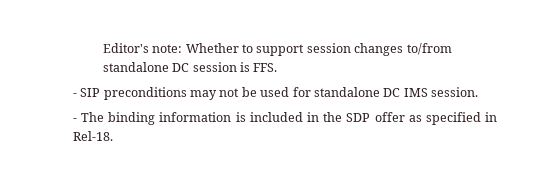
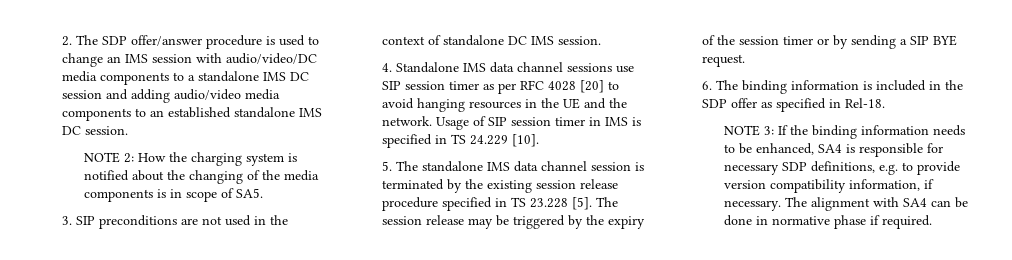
- Editor's note: Whether to support session changes to/from standalone DC session is FFS.
- - SIP preconditions may not be used for standalone DC IMS session.
- - The binding information is included in the SDP offer as specified in Rel-18.
+ 2. The SDP offer/answer procedure is used to change an IMS session with audio/video/DC media components to a standalone IMS DC session and adding audio/video media components to an established standalone IMS DC session.
+ NOTE 2: How the charging system is notified about the changing of the media components is in scope of SA5.
+ 3. SIP preconditions are not used in the context of standalone DC IMS session.
+ 4. Standalone IMS data channel sessions use SIP session timer as per RFC 4028 [20] to avoid hanging resources in the UE and the network. Usage of SIP session timer in IMS is specified in TS 24.229 [10].
+ 5. The standalone IMS data channel session is terminated by the existing session release procedure specified in TS 23.228 [5]. The session release may be triggered by the expiry of the session timer or by sending a SIP BYE request.
+ 6. The binding information is included in the SDP offer as specified in Rel-18.
+ NOTE 3: If the binding information needs to be enhanced, SA4 is responsible for necessary SDP definitions, e.g. to provide version compatibility information, if necessary. The alignment with SA4 can be done in normative phase if required.

